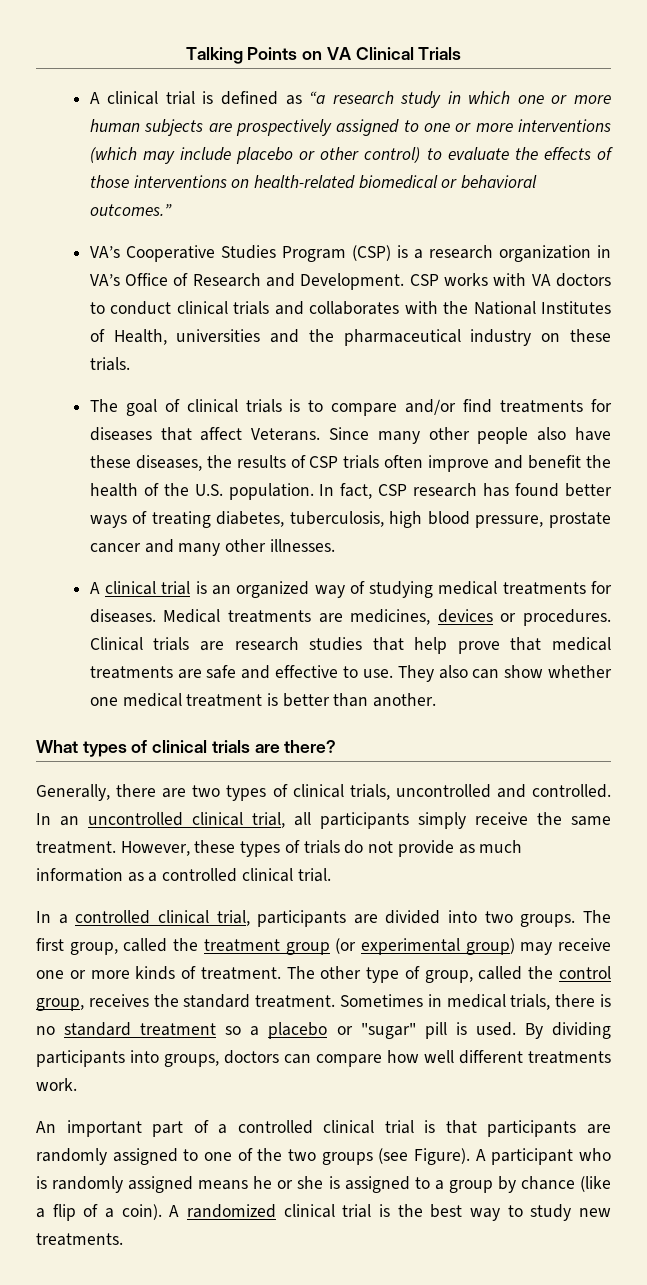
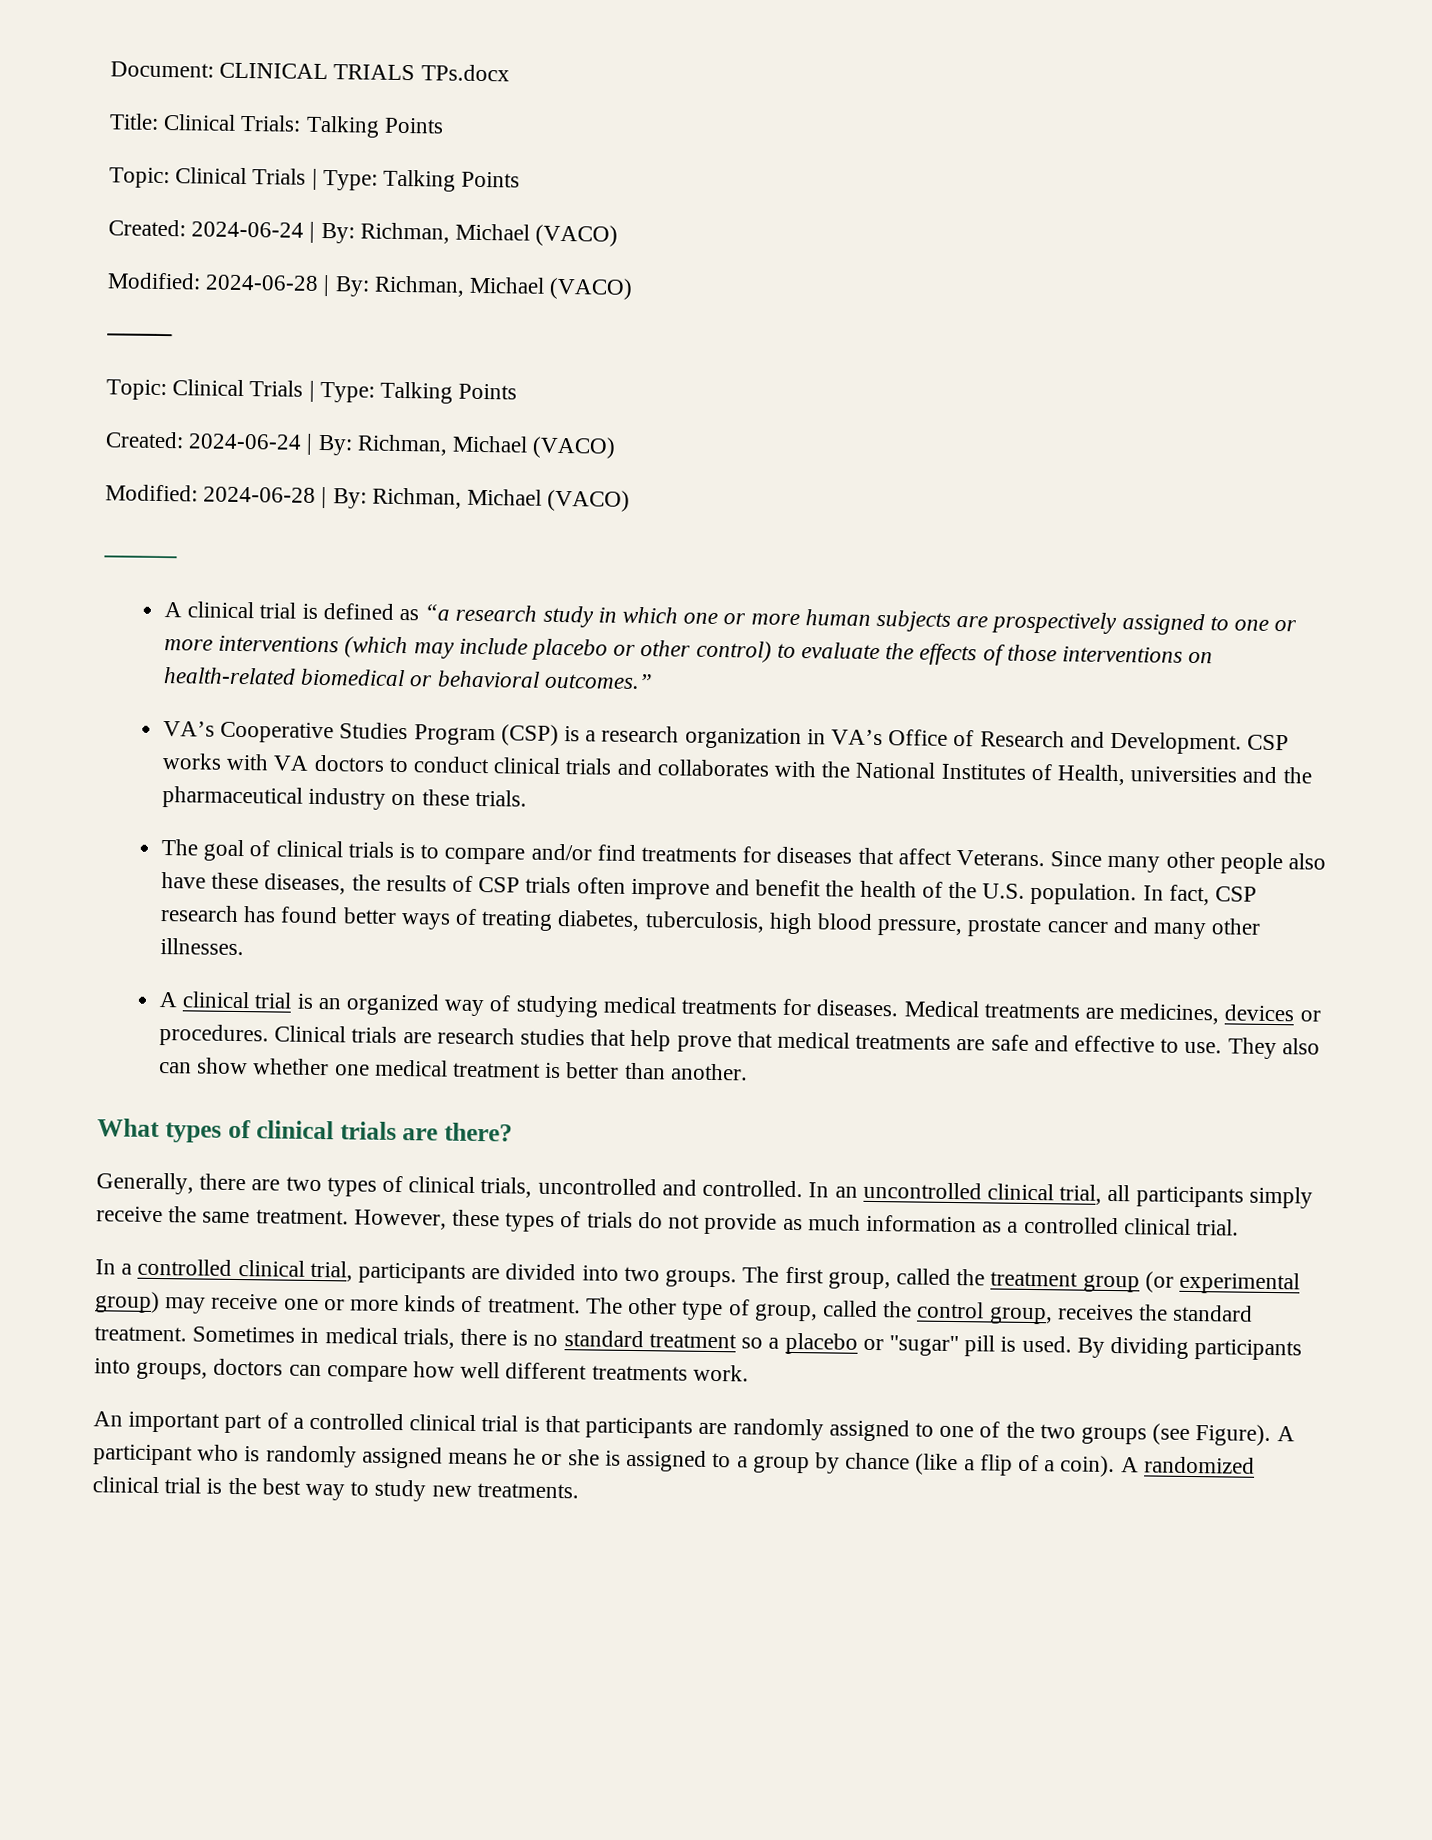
- Talking Points on VA Clinical Trials
+ Document: CLINICAL TRIALS TPs.docx
+ Title: Clinical Trials: Talking Points
+ Topic: Clinical Trials | Type: Talking Points
+ Created: 2024-06-24 | By: Richman, Michael (VACO)
+ Modified: 2024-06-28 | By: Richman, Michael (VACO)
+ ────
+ Topic: Clinical Trials | Type: Talking Points
+ Created: 2024-06-24 | By: Richman, Michael (VACO)
+ Modified: 2024-06-28 | By: Richman, Michael (VACO)
+ ────

